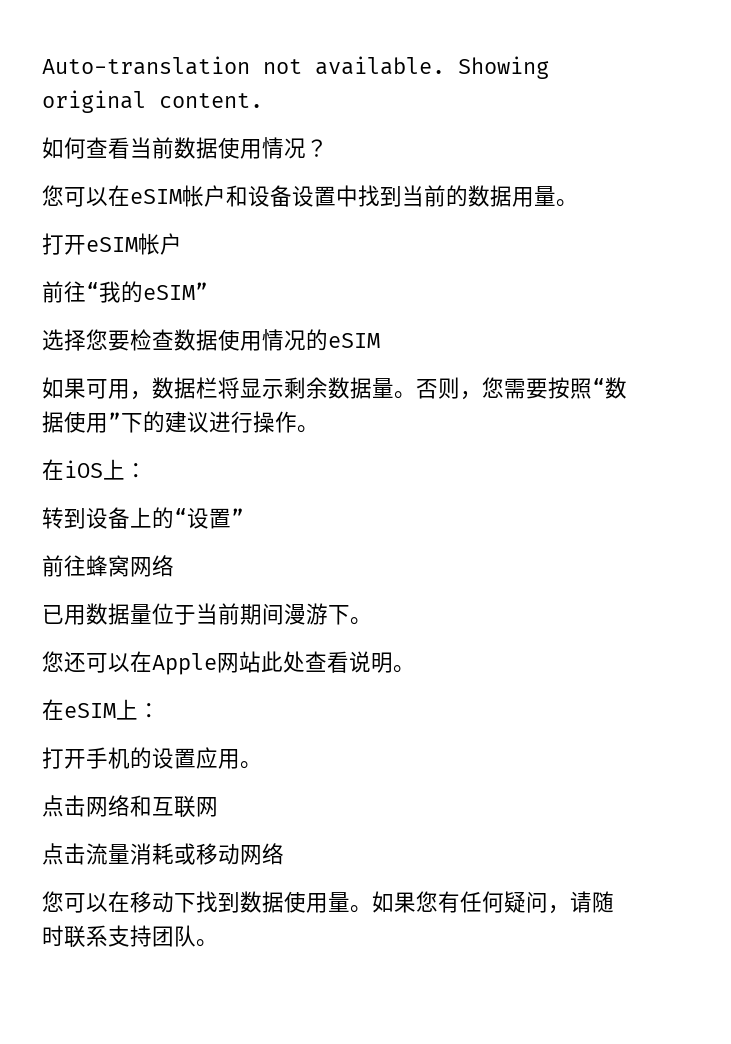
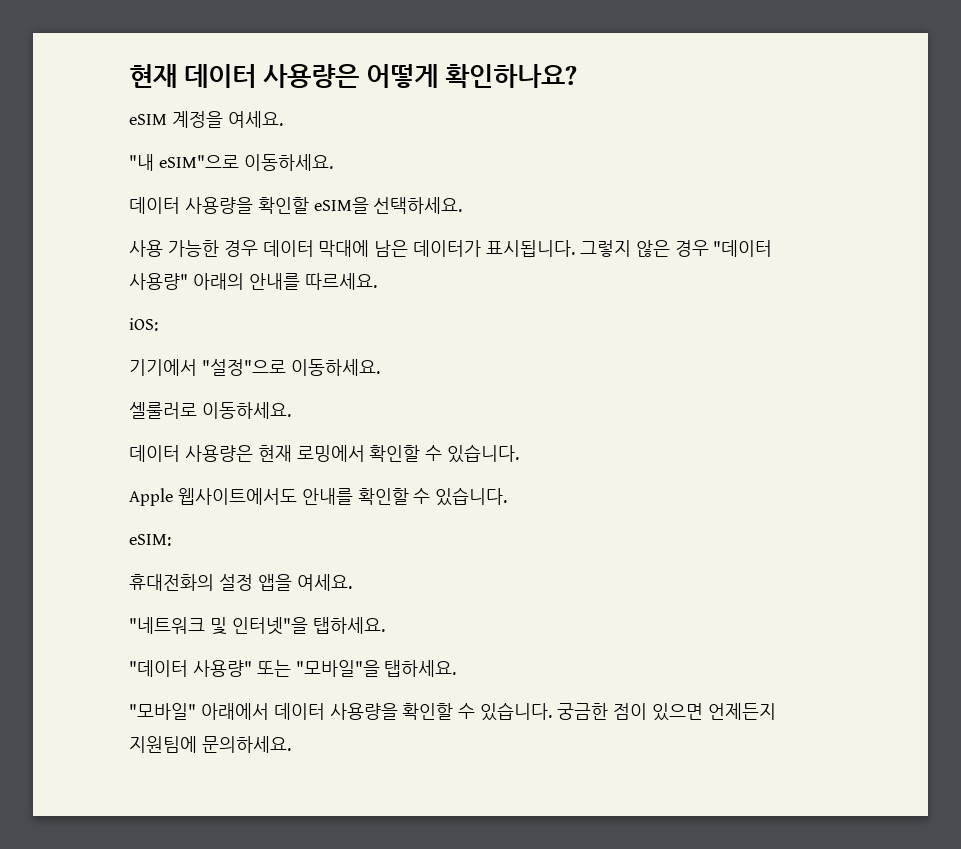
- Auto-translation not available. Showing original content.
- 如何查看当前数据使用情况？
- 您可以在eSIM帐户和设备设置中找到当前的数据用量。
- 打开eSIM帐户
- 前往“我的eSIM”
- 选择您要检查数据使用情况的eSIM
- 如果可用，数据栏将显示剩余数据量。否则，您需要按照“数据使用”下的建议进行操作。
- 在iOS上：
- 转到设备上的“设置”
- 前往蜂窝网络
- 已用数据量位于当前期间漫游下。
- 您还可以在Apple网站此处查看说明。
- 在eSIM上：
- 打开手机的设置应用。
- 点击网络和互联网
- 点击流量消耗或移动网络
- 您可以在移动下找到数据使用量。如果您有任何疑问，请随时联系支持团队。
+ 현재 데이터 사용량은 어떻게 확인하나요?
+ eSIM 계정을 여세요.
+ "내 eSIM"으로 이동하세요.
+ 데이터 사용량을 확인할 eSIM을 선택하세요.
+ 사용 가능한 경우 데이터 막대에 남은 데이터가 표시됩니다. 그렇지 않은 경우 "데이터 사용량" 아래의 안내를 따르세요.
+ iOS:
+ 기기에서 "설정"으로 이동하세요.
+ 셀룰러로 이동하세요.
+ 데이터 사용량은 현재 로밍에서 확인할 수 있습니다.
+ Apple 웹사이트에서도 안내를 확인할 수 있습니다.
+ eSIM:
+ 휴대전화의 설정 앱을 여세요.
+ "네트워크 및 인터넷"을 탭하세요.
+ "데이터 사용량" 또는 "모바일"을 탭하세요.
+ "모바일" 아래에서 데이터 사용량을 확인할 수 있습니다. 궁금한 점이 있으면 언제든지 지원팀에 문의하세요.

